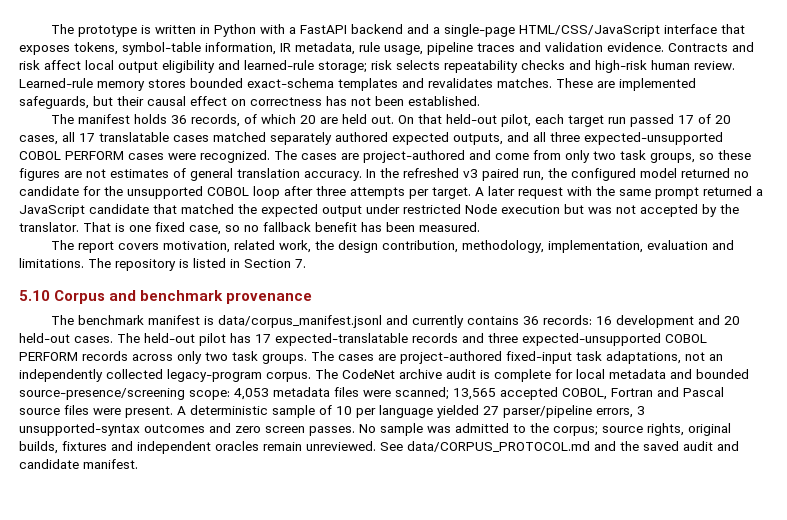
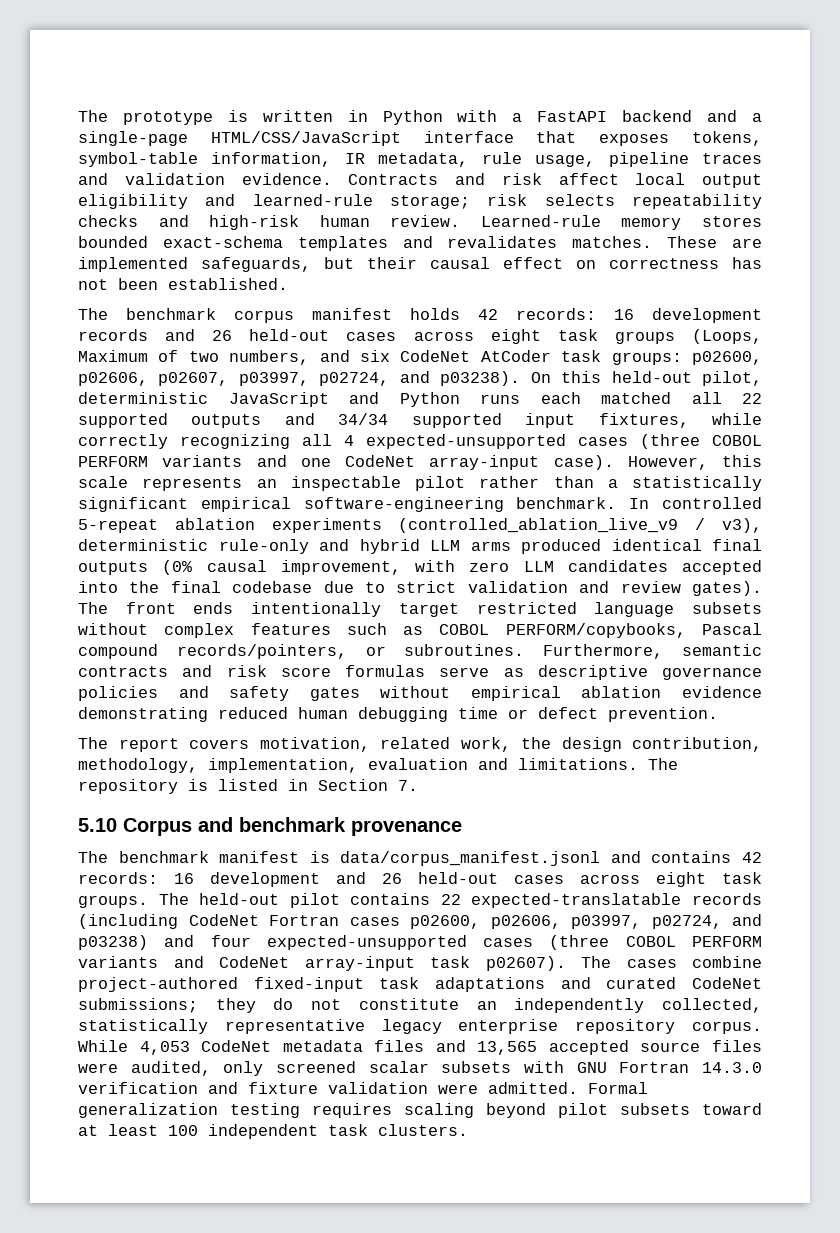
- The manifest holds 36 records, of which 20 are held out. On that held-out pilot, each target run passed 17 of 20 cases, all 17 translatable cases matched separately authored expected outputs, and all three expected-unsupported COBOL PERFORM cases were recognized. The cases are project-authored and come from only two task groups, so these figures are not estimates of general translation accuracy. In the refreshed v3 paired run, the configured model returned no candidate for the unsupported COBOL loop after three attempts per target. A later request with the same prompt returned a JavaScript candidate that matched the expected output under restricted Node execution but was not accepted by the translator. That is one fixed case, so no fallback benefit has been measured.
+ The benchmark corpus manifest holds 42 records: 16 development records and 26 held-out cases across eight task groups (Loops, Maximum of two numbers, and six CodeNet AtCoder task groups: p02600, p02606, p02607, p03997, p02724, and p03238). On this held-out pilot, deterministic JavaScript and Python runs each matched all 22 supported outputs and 34/34 supported input fixtures, while correctly recognizing all 4 expected-unsupported cases (three COBOL PERFORM variants and one CodeNet array-input case). However, this scale represents an inspectable pilot rather than a statistically significant empirical software-engineering benchmark. In controlled 5-repeat ablation experiments (controlled_ablation_live_v9 / v3), deterministic rule-only and hybrid LLM arms produced identical final outputs (0% causal improvement, with zero LLM candidates accepted into the final codebase due to strict validation and review gates). The front ends intentionally target restricted language subsets without complex features such as COBOL PERFORM/copybooks, Pascal compound records/pointers, or subroutines. Furthermore, semantic contracts and risk score formulas serve as descriptive governance policies and safety gates without empirical ablation evidence demonstrating reduced human debugging time or defect prevention.
- The benchmark manifest is data/corpus_manifest.jsonl and currently contains 36 records: 16 development and 20 held-out cases. The held-out pilot has 17 expected-translatable records and three expected-unsupported COBOL PERFORM records across only two task groups. The cases are project-authored fixed-input task adaptations, not an independently collected legacy-program corpus. The CodeNet archive audit is complete for local metadata and bounded source-presence/screening scope: 4,053 metadata files were scanned; 13,565 accepted COBOL, Fortran and Pascal source files were present. A deterministic sample of 10 per language yielded 27 parser/pipeline errors, 3 unsupported-syntax outcomes and zero screen passes. No sample was admitted to the corpus; source rights, original builds, fixtures and independent oracles remain unreviewed. See data/CORPUS_PROTOCOL.md and the saved audit and candidate manifest.
+ The benchmark manifest is data/corpus_manifest.jsonl and contains 42 records: 16 development and 26 held-out cases across eight task groups. The held-out pilot contains 22 expected-translatable records (including CodeNet Fortran cases p02600, p02606, p03997, p02724, and p03238) and four expected-unsupported cases (three COBOL PERFORM variants and CodeNet array-input task p02607). The cases combine project-authored fixed-input task adaptations and curated CodeNet submissions; they do not constitute an independently collected, statistically representative legacy enterprise repository corpus. While 4,053 CodeNet metadata files and 13,565 accepted source files were audited, only screened scalar subsets with GNU Fortran 14.3.0 verification and fixture validation were admitted. Formal generalization testing requires scaling beyond pilot subsets toward at least 100 independent task clusters.

